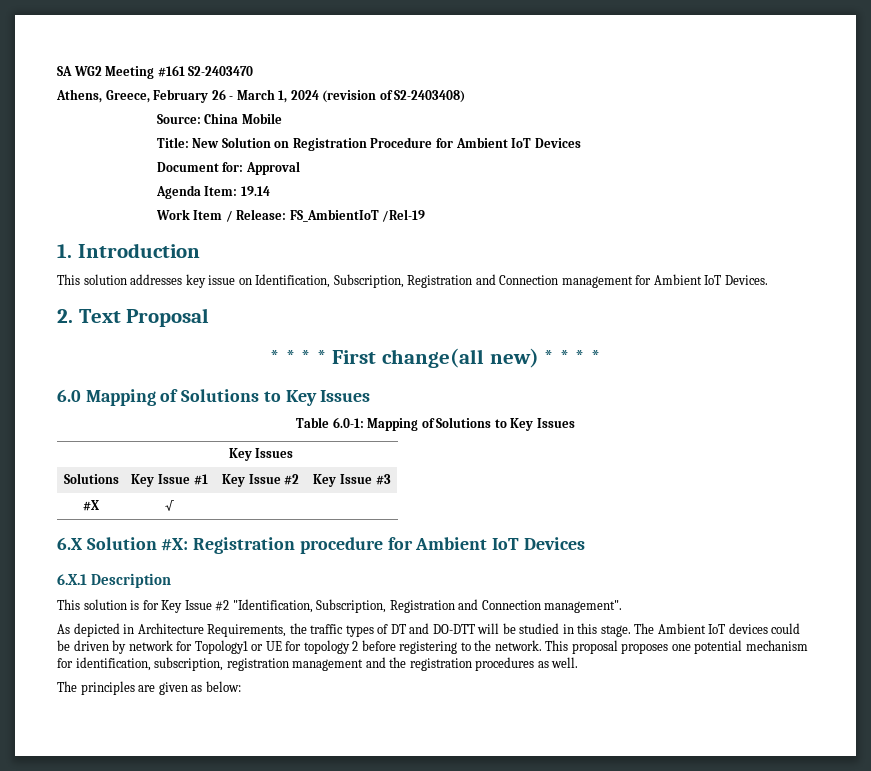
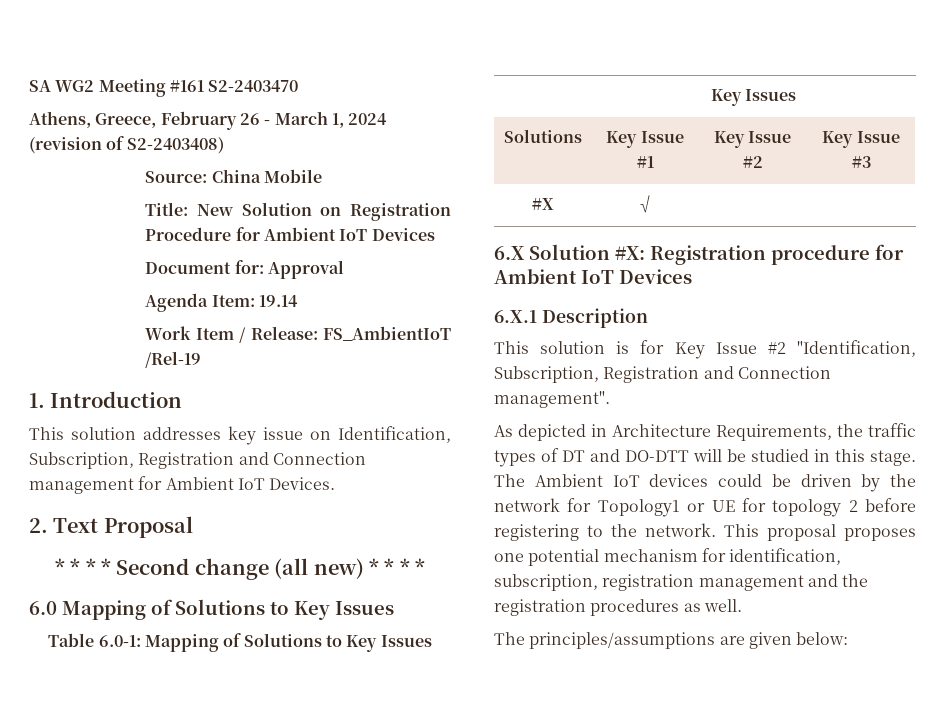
- * * * * First change(all new) * * * *
+ * * * * Second change (all new) * * * *
- The Ambient IoT devices could be driven by network for Topology1 or UE for topology 2 before registering to the network.
+ The Ambient IoT devices could be driven by the network for Topology1 or UE for topology 2 before registering to the network.
- The principles are given as below:
+ The principles/assumptions are given below:

